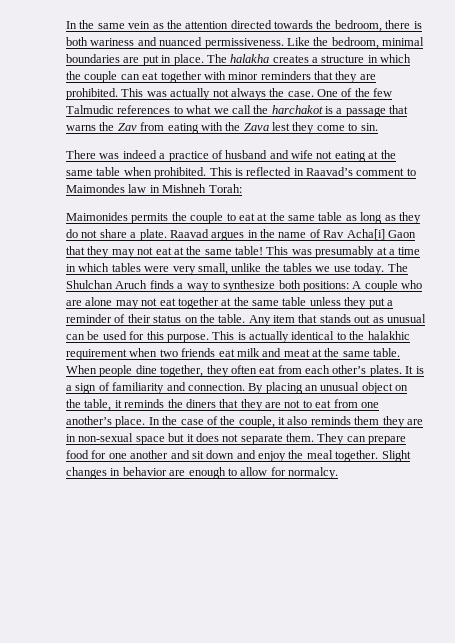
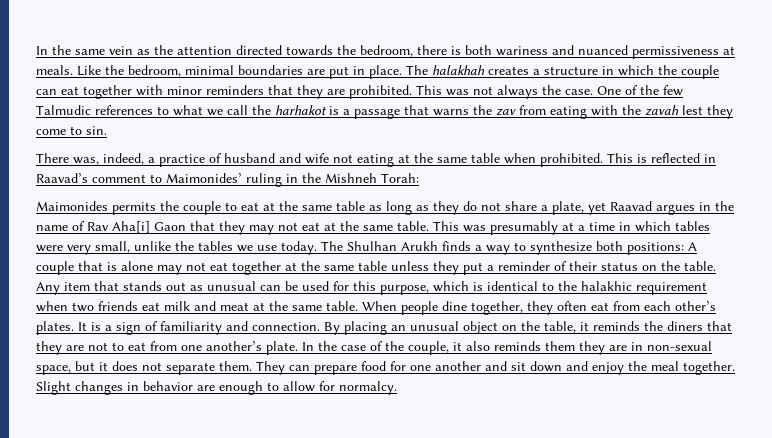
- In the same vein as the attention directed towards the bedroom, there is both wariness and nuanced permissiveness.
+ In the same vein as the attention directed towards the bedroom, there is both wariness and nuanced permissiveness at meals.
- The halakha creates a structure in which the couple can eat together with minor reminders that they are prohibited.
+ The halakhah creates a structure in which the couple can eat together with minor reminders that they are prohibited.
- This was actually not always the case.
+ This was not always the case.
- One of the few Talmudic references to what we call the harchakot is a passage that warns the Zav from eating with the Zava lest they come to sin.
+ One of the few Talmudic references to what we call the harhakot is a passage that warns the zav from eating with the zavah lest they come to sin.
- There was indeed a practice of husband and wife not eating at the same table when prohibited.
+ There was, indeed, a practice of husband and wife not eating at the same table when prohibited.
- This is reflected in Raavad’s comment to Maimondes law in Mishneh Torah:
+ This is reflected in Raavad’s comment to Maimonides’ ruling in the Mishneh Torah:
- Maimonides permits the couple to eat at the same table as long as they do not share a plate. Raavad argues in the name of Rav Acha[i] Gaon that they may not eat at the same table!
+ Maimonides permits the couple to eat at the same table as long as they do not share a plate, yet Raavad argues in the name of Rav Aha[i] Gaon that they may not eat at the same table.
- The Shulchan Aruch finds a way to synthesize both positions: A couple who are alone may not eat together at the same table unless they put a reminder of their status on the table.
+ The Shulhan Arukh finds a way to synthesize both positions: A couple that is alone may not eat together at the same table unless they put a reminder of their status on the table.
- Any item that stands out as unusual can be used for this purpose. This is actually identical to the halakhic requirement when two friends eat milk and meat at the same table.
+ Any item that stands out as unusual can be used for this purpose, which is identical to the halakhic requirement when two friends eat milk and meat at the same table.
- By placing an unusual object on the table, it reminds the diners that they are not to eat from one another’s place.
+ By placing an unusual object on the table, it reminds the diners that they are not to eat from one another’s plate.
- In the case of the couple, it also reminds them they are in non-sexual space but it does not separate them.
+ In the case of the couple, it also reminds them they are in non-sexual space, but it does not separate them.

